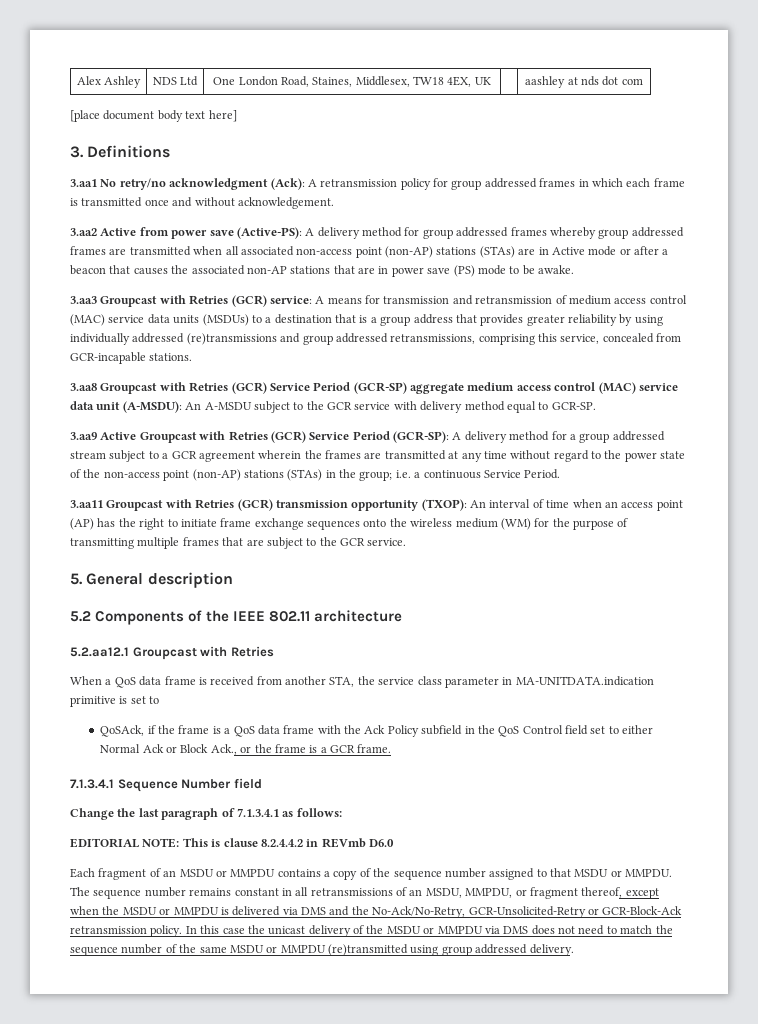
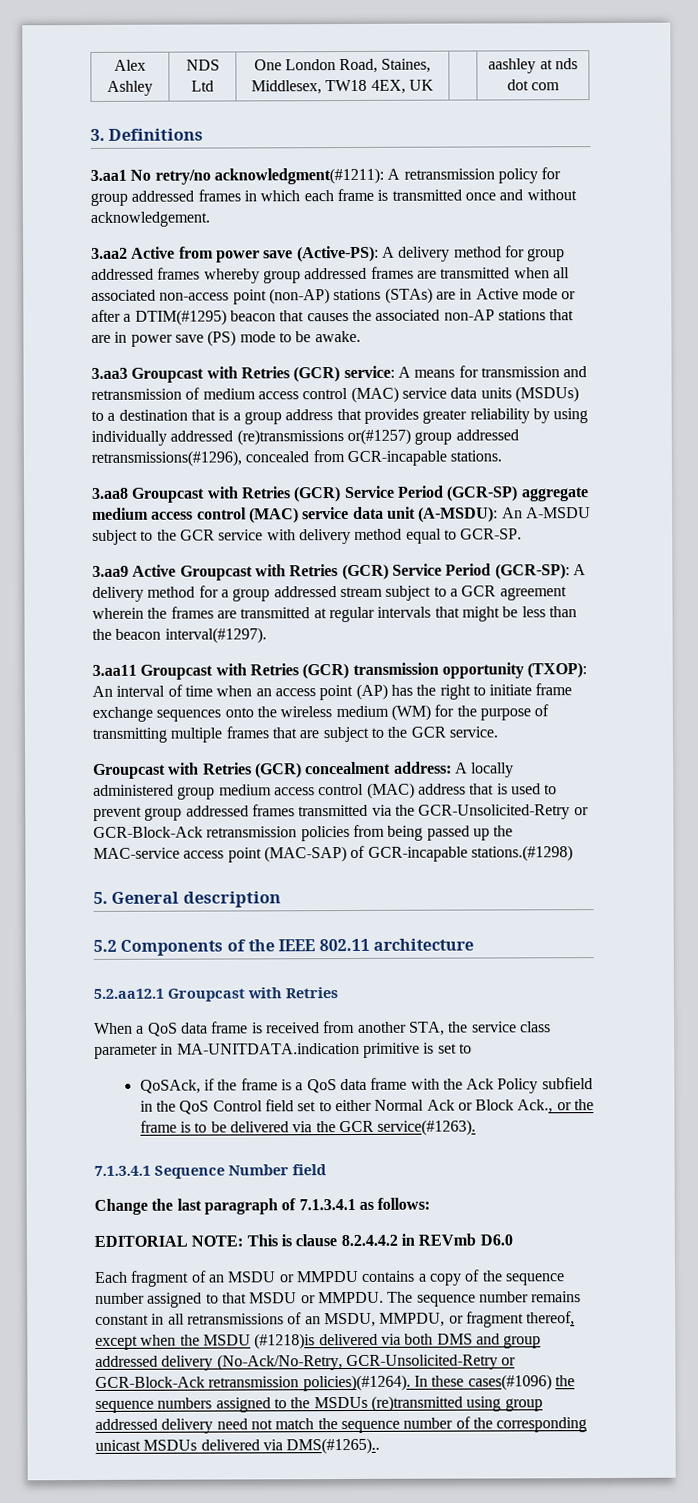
- [place document body text here]
- 3.aa1 No retry/no acknowledgment (Ack): A retransmission policy for group addressed frames in which each frame is transmitted once and without acknowledgement.
+ 3.aa1 No retry/no acknowledgment(#1211): A retransmission policy for group addressed frames in which each frame is transmitted once and without acknowledgement.
- 3.aa2 Active from power save (Active-PS): A delivery method for group addressed frames whereby group addressed frames are transmitted when all associated non-access point (non-AP) stations (STAs) are in Active mode or after a beacon that causes the associated non-AP stations that are in power save (PS) mode to be awake.
+ 3.aa2 Active from power save (Active-PS): A delivery method for group addressed frames whereby group addressed frames are transmitted when all associated non-access point (non-AP) stations (STAs) are in Active mode or after a DTIM(#1295) beacon that causes the associated non-AP stations that are in power save (PS) mode to be awake.
- 3.aa3 Groupcast with Retries (GCR) service: A means for transmission and retransmission of medium access control (MAC) service data units (MSDUs) to a destination that is a group address that provides greater reliability by using individually addressed (re)transmissions and group addressed retransmissions, comprising this service, concealed from GCR-incapable stations.
+ 3.aa3 Groupcast with Retries (GCR) service: A means for transmission and retransmission of medium access control (MAC) service data units (MSDUs) to a destination that is a group address that provides greater reliability by using individually addressed (re)transmissions or(#1257) group addressed retransmissions(#1296), concealed from GCR-incapable stations.
- 3.aa9 Active Groupcast with Retries (GCR) Service Period (GCR-SP): A delivery method for a group addressed stream subject to a GCR agreement wherein the frames are transmitted at any time without regard to the power state of the non-access point (non-AP) stations (STAs) in the group; i.e. a continuous Service Period.
+ 3.aa9 Active Groupcast with Retries (GCR) Service Period (GCR-SP): A delivery method for a group addressed stream subject to a GCR agreement wherein the frames are transmitted at regular intervals that might be less than the beacon interval(#1297).
+ Groupcast with Retries (GCR) concealment address: A locally administered group medium access control (MAC) address that is used to prevent group addressed frames transmitted via the GCR-Unsolicited-Retry or GCR-Block-Ack retransmission policies from being passed up the MAC-service access point (MAC-SAP) of GCR-incapable stations.(#1298)
- QoSAck, if the frame is a QoS data frame with the Ack Policy subfield in the QoS Control field set to either Normal Ack or Block Ack., or the frame is a GCR frame.
+ QoSAck, if the frame is a QoS data frame with the Ack Policy subfield in the QoS Control field set to either Normal Ack or Block Ack., or the frame is to be delivered via the GCR service(#1263).
- The sequence number remains constant in all retransmissions of an MSDU, MMPDU, or fragment thereof, except when the MSDU or MMPDU is delivered via DMS and the No-Ack/No-Retry, GCR-Unsolicited-Retry or GCR-Block-Ack retransmission policy. In this case the unicast delivery of the MSDU or MMPDU via DMS does not need to match the sequence number of the same MSDU or MMPDU (re)transmitted using group addressed delivery.
+ The sequence number remains constant in all retransmissions of an MSDU, MMPDU, or fragment thereof, except when the MSDU (#1218)is delivered via both DMS and group addressed delivery (No-Ack/No-Retry, GCR-Unsolicited-Retry or GCR-Block-Ack retransmission policies)(#1264). In these cases(#1096) the sequence numbers assigned to the MSDUs (re)transmitted using group addressed delivery need not match the sequence number of the corresponding unicast MSDUs delivered via DMS(#1265)..

